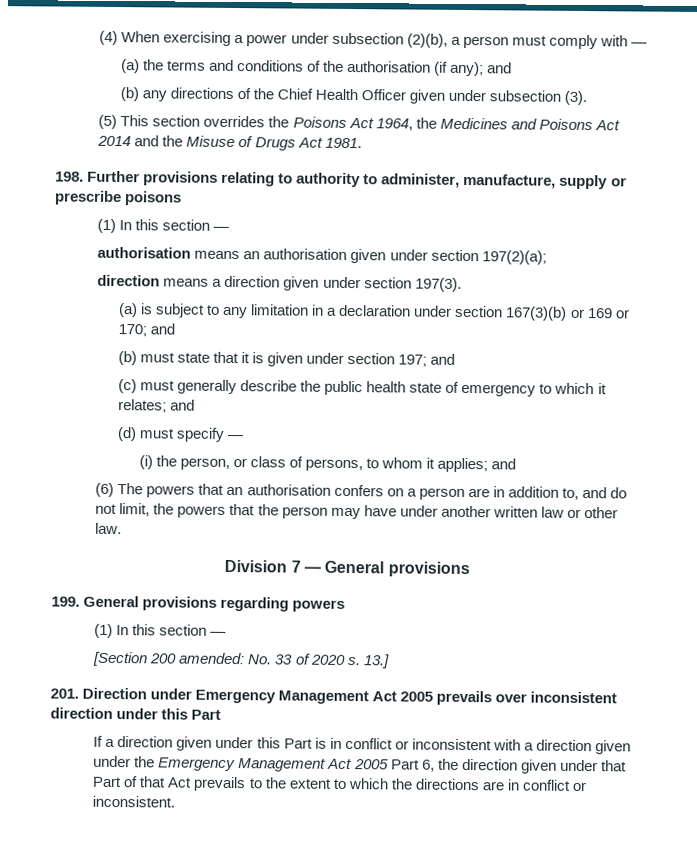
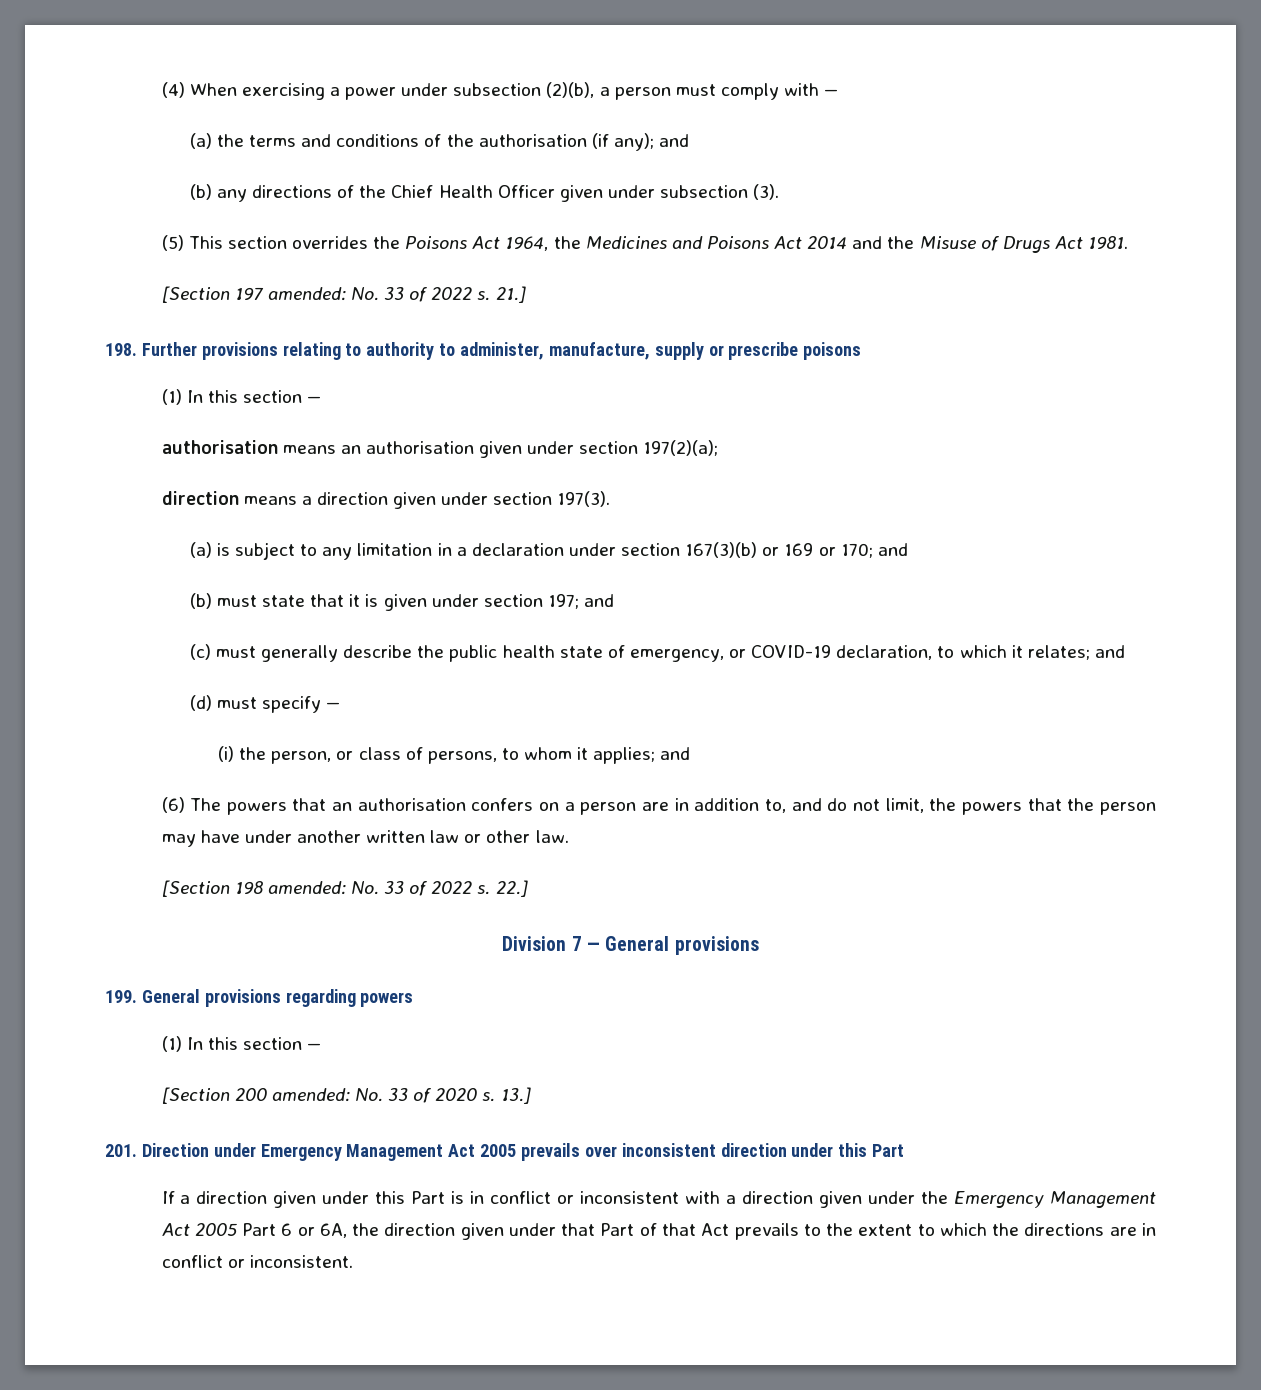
+ [Section 197 amended: No. 33 of 2022 s. 21.]
- (c) must generally describe the public health state of emergency to which it relates; and
+ (c) must generally describe the public health state of emergency, or COVID-19 declaration, to which it relates; and
+ [Section 198 amended: No. 33 of 2022 s. 22.]
- If a direction given under this Part is in conflict or inconsistent with a direction given under the Emergency Management Act 2005 Part 6, the direction given under that Part of that Act prevails to the extent to which the directions are in conflict or inconsistent.
+ If a direction given under this Part is in conflict or inconsistent with a direction given under the Emergency Management Act 2005 Part 6 or 6A, the direction given under that Part of that Act prevails to the extent to which the directions are in conflict or inconsistent.

